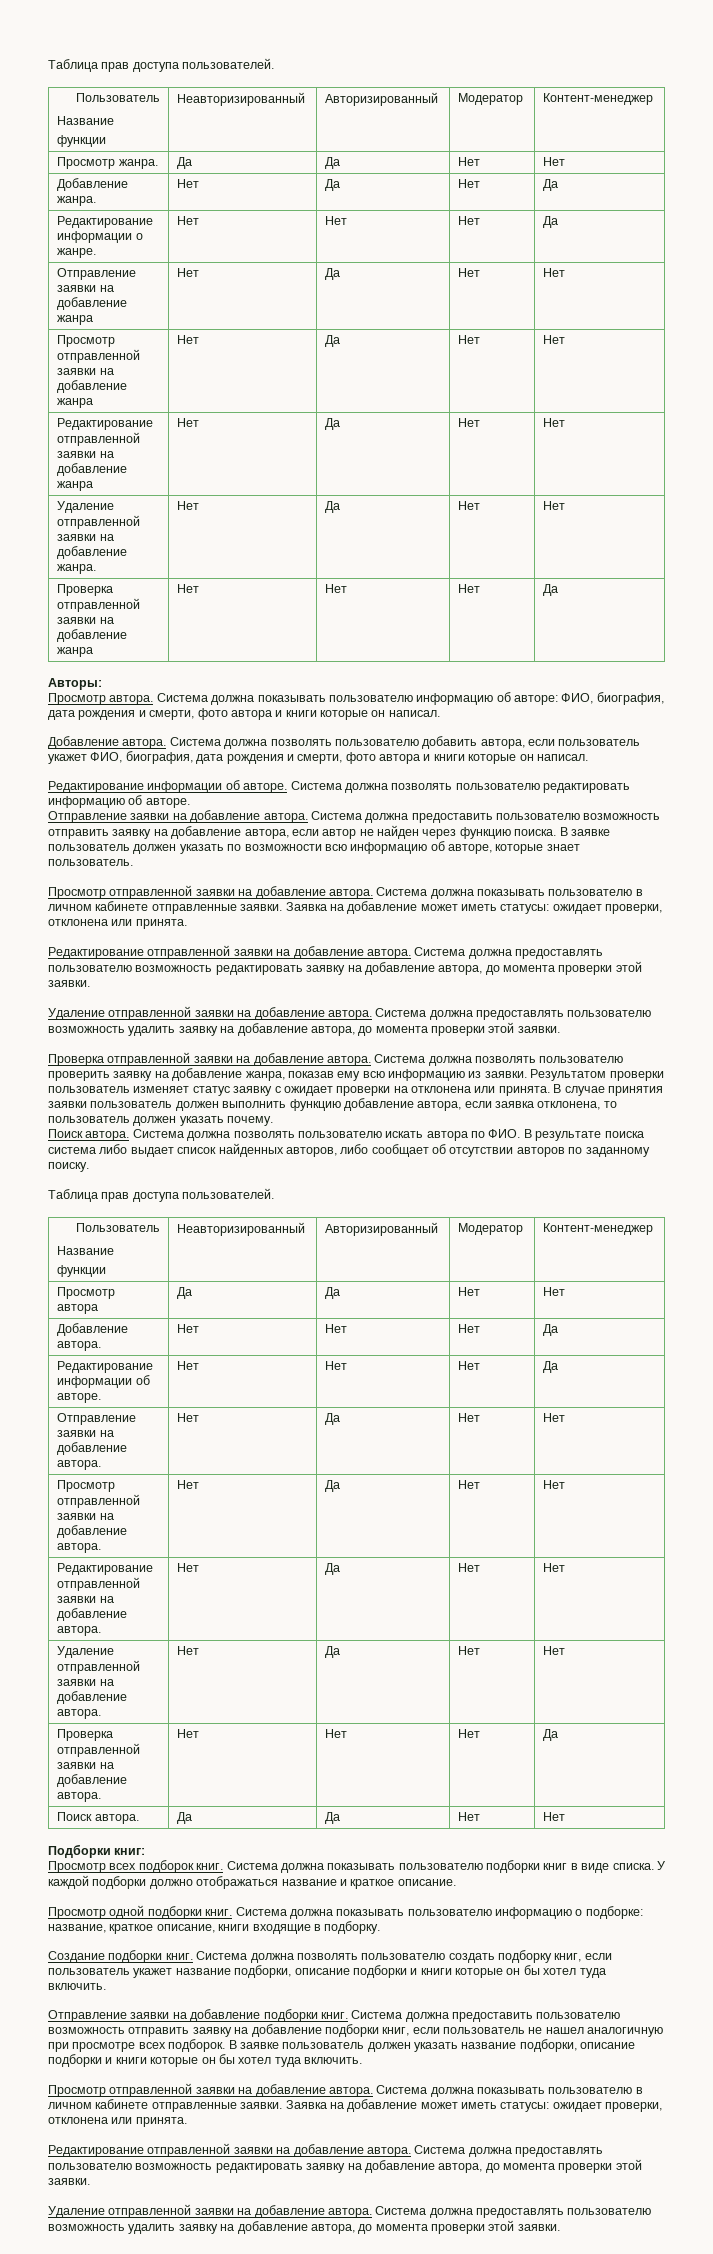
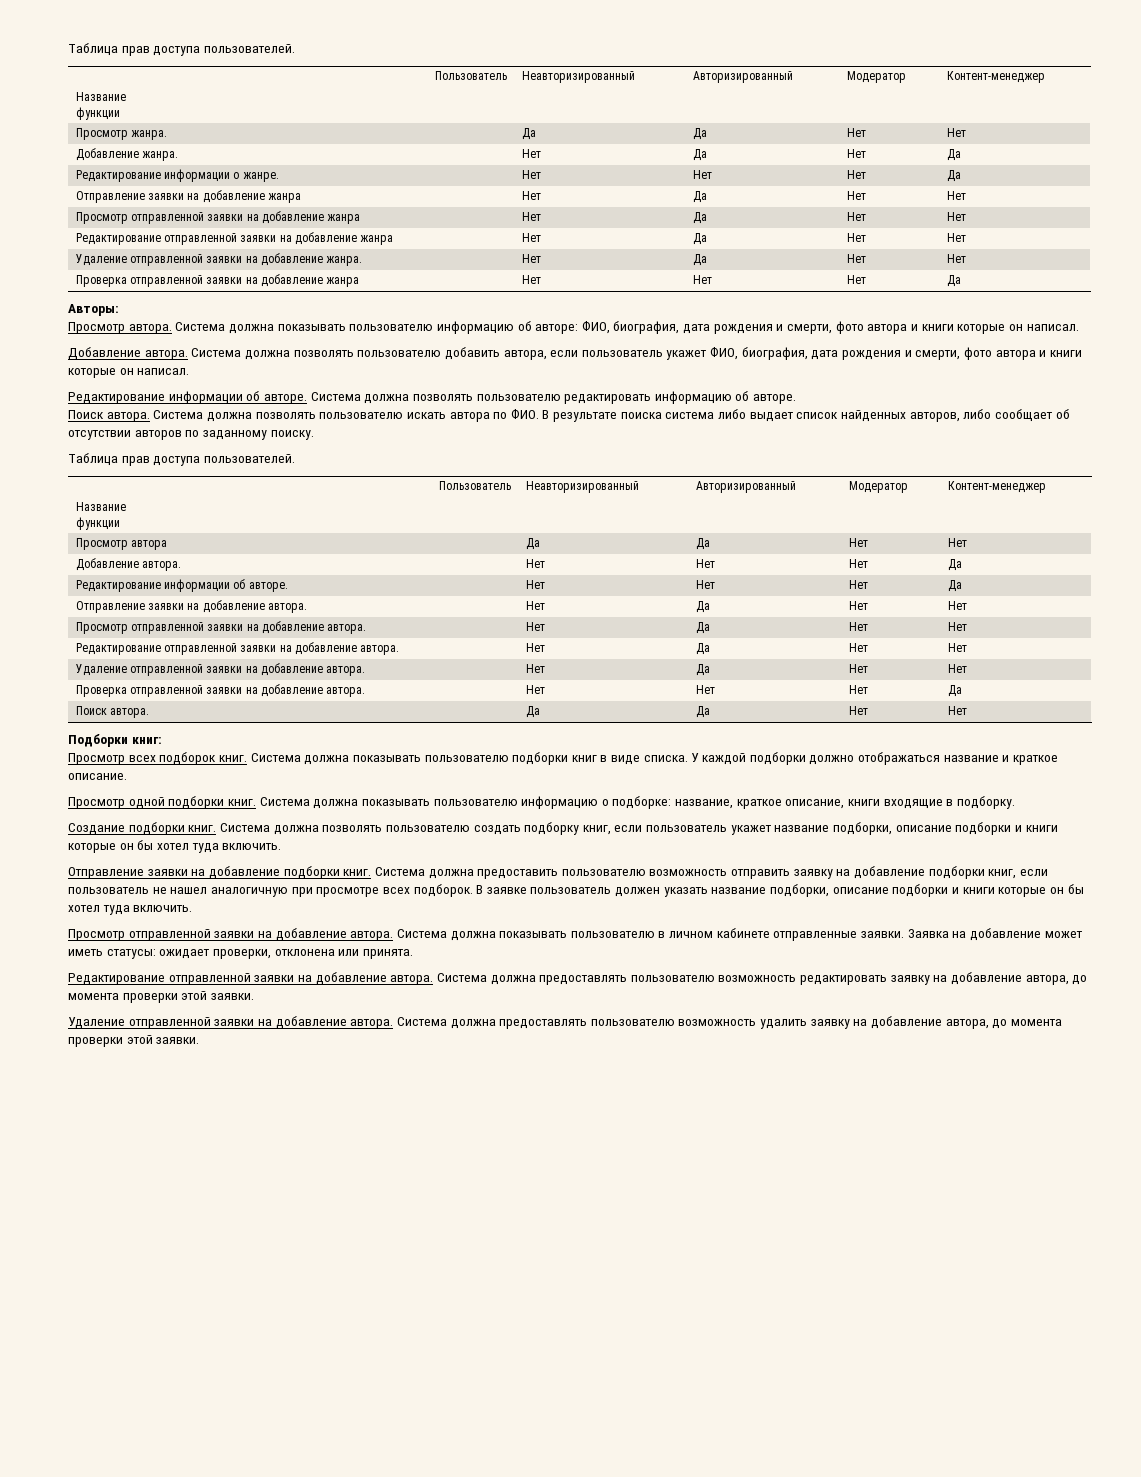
- Отправление заявки на добавление автора. Система должна предоставить пользователю возможность отправить заявку на добавление автора, если автор не найден через функцию поиска. В заявке пользователь должен указать по возможности всю информацию об авторе, которые знает пользователь.
- Просмотр отправленной заявки на добавление автора. Система должна показывать пользователю в личном кабинете отправленные заявки. Заявка на добавление может иметь статусы: ожидает проверки, отклонена или принята.
- Редактирование отправленной заявки на добавление автора. Система должна предоставлять пользователю возможность редактировать заявку на добавление автора, до момента проверки этой заявки.
- Удаление отправленной заявки на добавление автора. Система должна предоставлять пользователю возможность удалить заявку на добавление автора, до момента проверки этой заявки.
- Проверка отправленной заявки на добавление автора. Система должна позволять пользователю проверить заявку на добавление жанра, показав ему всю информацию из заявки. Результатом проверки пользователь изменяет статус заявку с ожидает проверки на отклонена или принята. В случае принятия заявки пользователь должен выполнить функцию добавление автора, если заявка отклонена, то пользователь должен указать почему.

